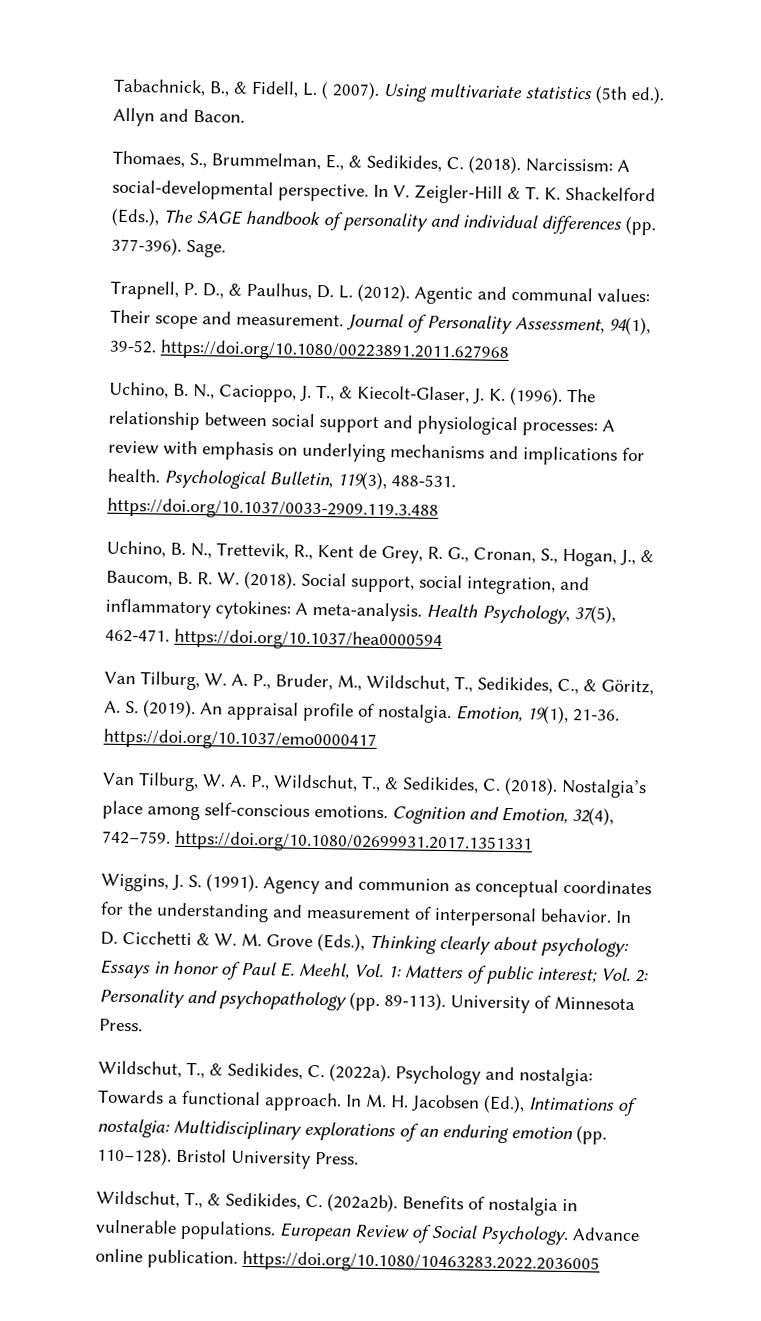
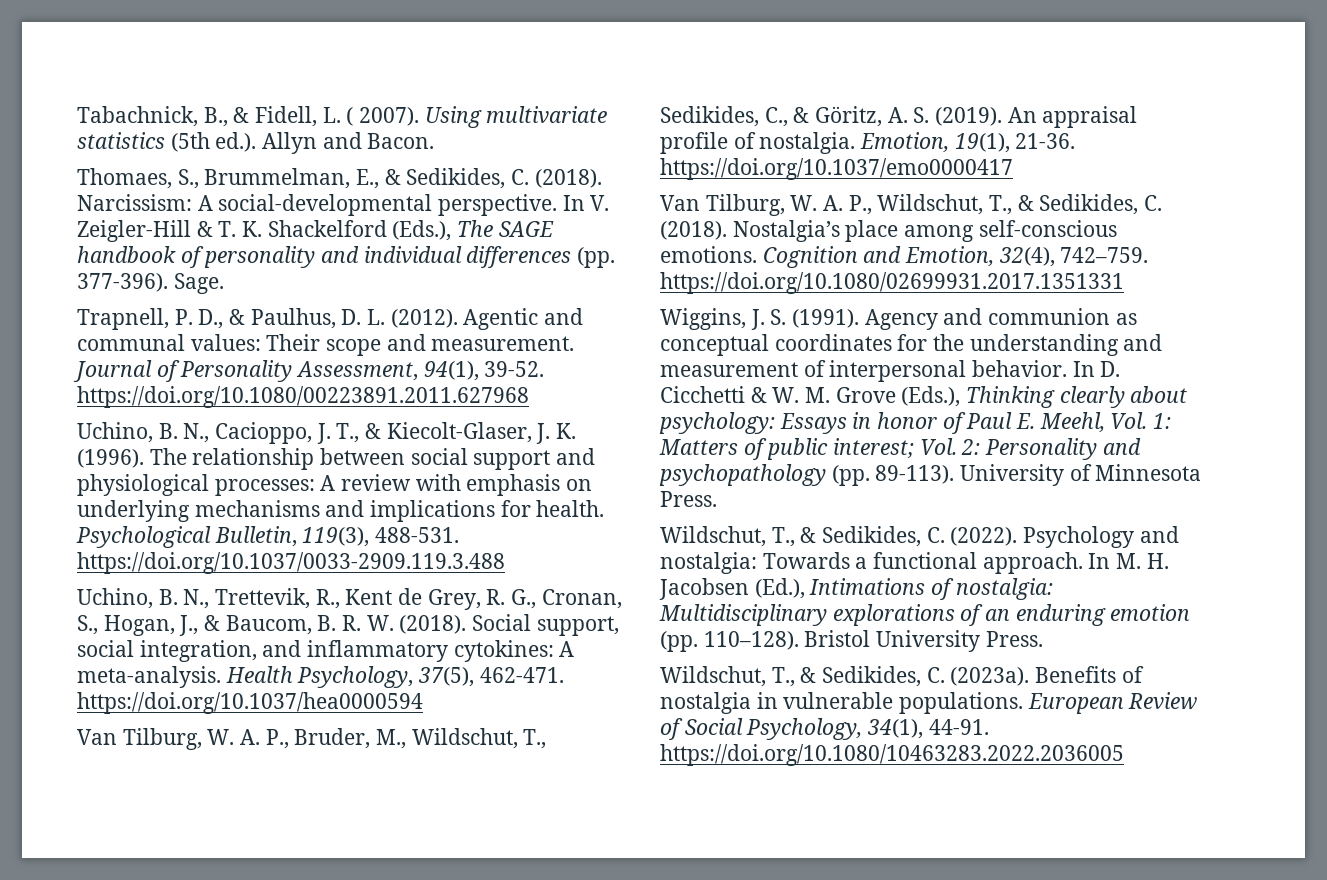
- Wildschut, T., & Sedikides, C. (2022a).
+ Wildschut, T., & Sedikides, C. (2022).
- Wildschut, T., & Sedikides, C. (202a2b).
+ Wildschut, T., & Sedikides, C. (2023a).
- European Review of Social Psychology. Advance online publication. https://doi.org/10.1080/10463283.2022.2036005
+ European Review of Social Psychology, 34(1), 44-91. https://doi.org/10.1080/10463283.2022.2036005

